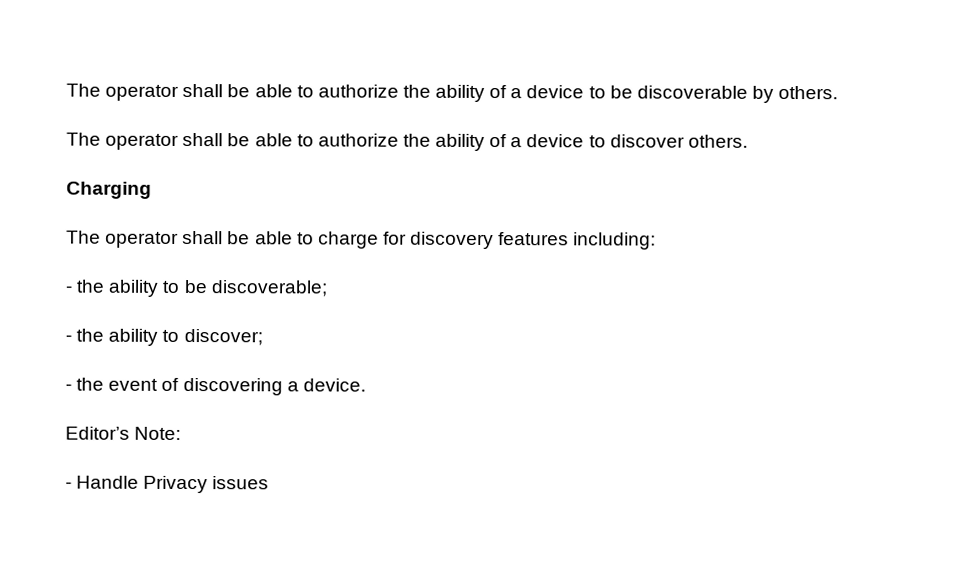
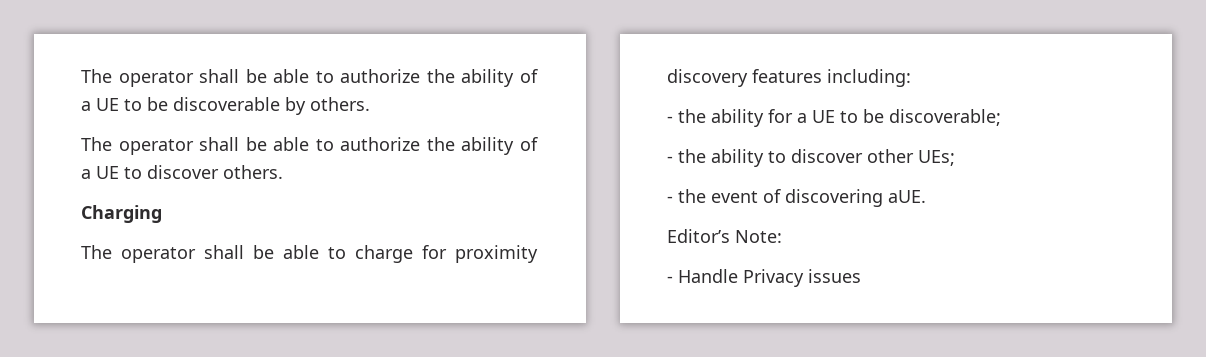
- The operator shall be able to authorize the ability of a device to be discoverable by others.
+ The operator shall be able to authorize the ability of a UE to be discoverable by others.
- The operator shall be able to authorize the ability of a device to discover others.
+ The operator shall be able to authorize the ability of a UE to discover others.
- The operator shall be able to charge for discovery features including:
+ The operator shall be able to charge for proximity discovery features including:
- - the ability to be discoverable;
+ - the ability for a UE to be discoverable;
- - the ability to discover;
+ - the ability to discover other UEs;
- - the event of discovering a device.
+ - the event of discovering aUE.

